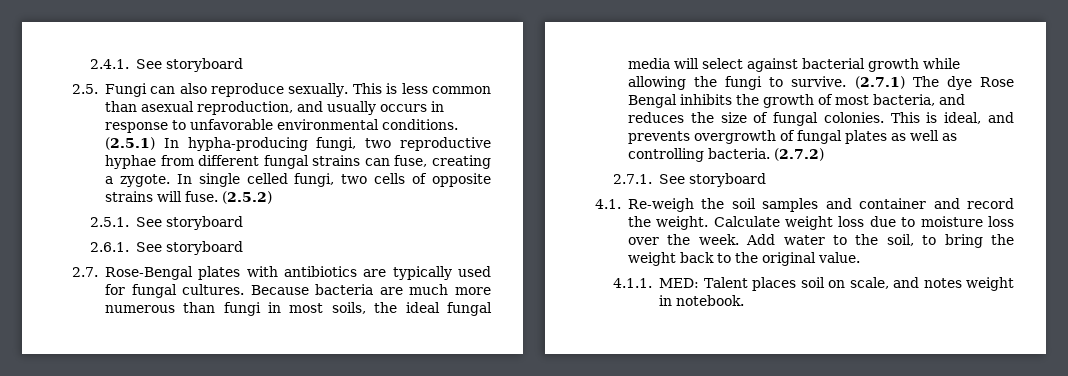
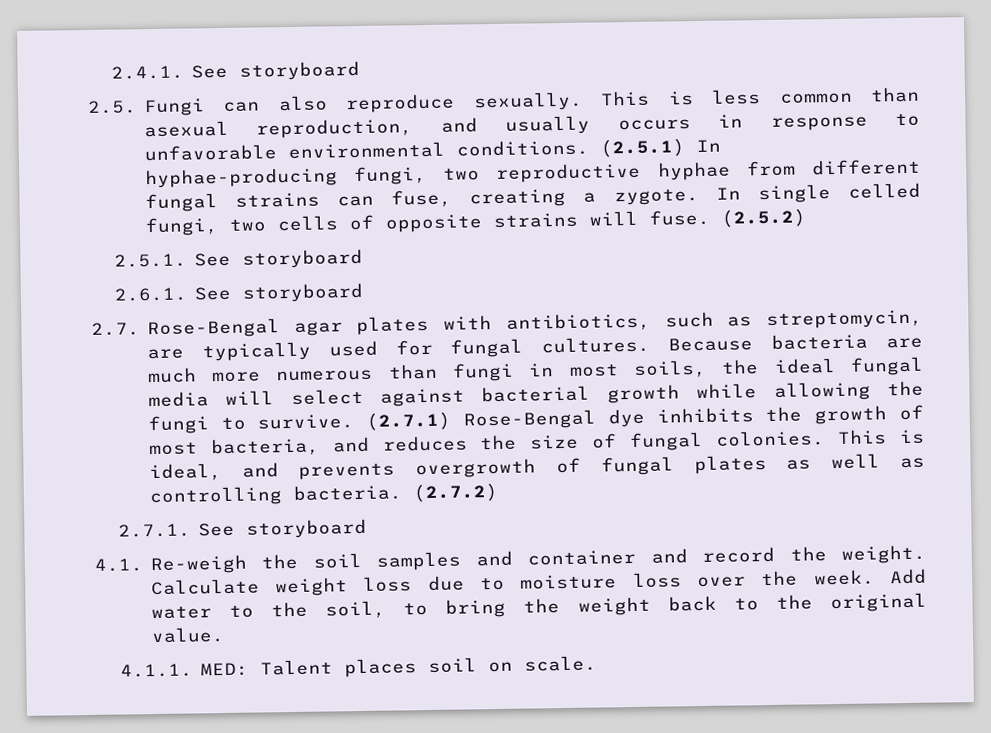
- (2.5.1) In hypha-producing fungi, two reproductive hyphae from different fungal strains can fuse, creating a zygote.
+ (2.5.1) In hyphae-producing fungi, two reproductive hyphae from different fungal strains can fuse, creating a zygote.
- 2.7. Rose-Bengal plates with antibiotics are typically used for fungal cultures.
+ 2.7. Rose-Bengal agar plates with antibiotics, such as streptomycin, are typically used for fungal cultures.
- (2.7.1) The dye Rose Bengal inhibits the growth of most bacteria, and reduces the size of fungal colonies.
+ (2.7.1) Rose-Bengal dye inhibits the growth of most bacteria, and reduces the size of fungal colonies.
- 4.1.1. MED: Talent places soil on scale, and notes weight in notebook.
+ 4.1.1. MED: Talent places soil on scale.

